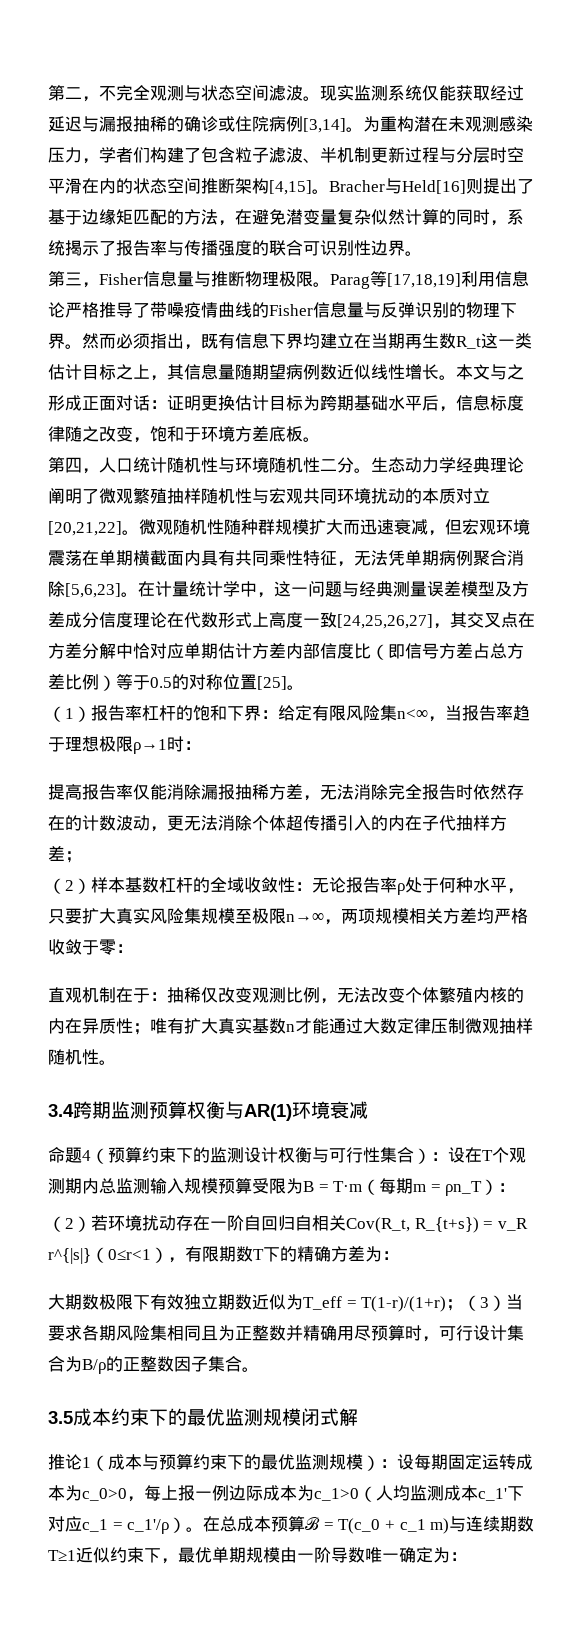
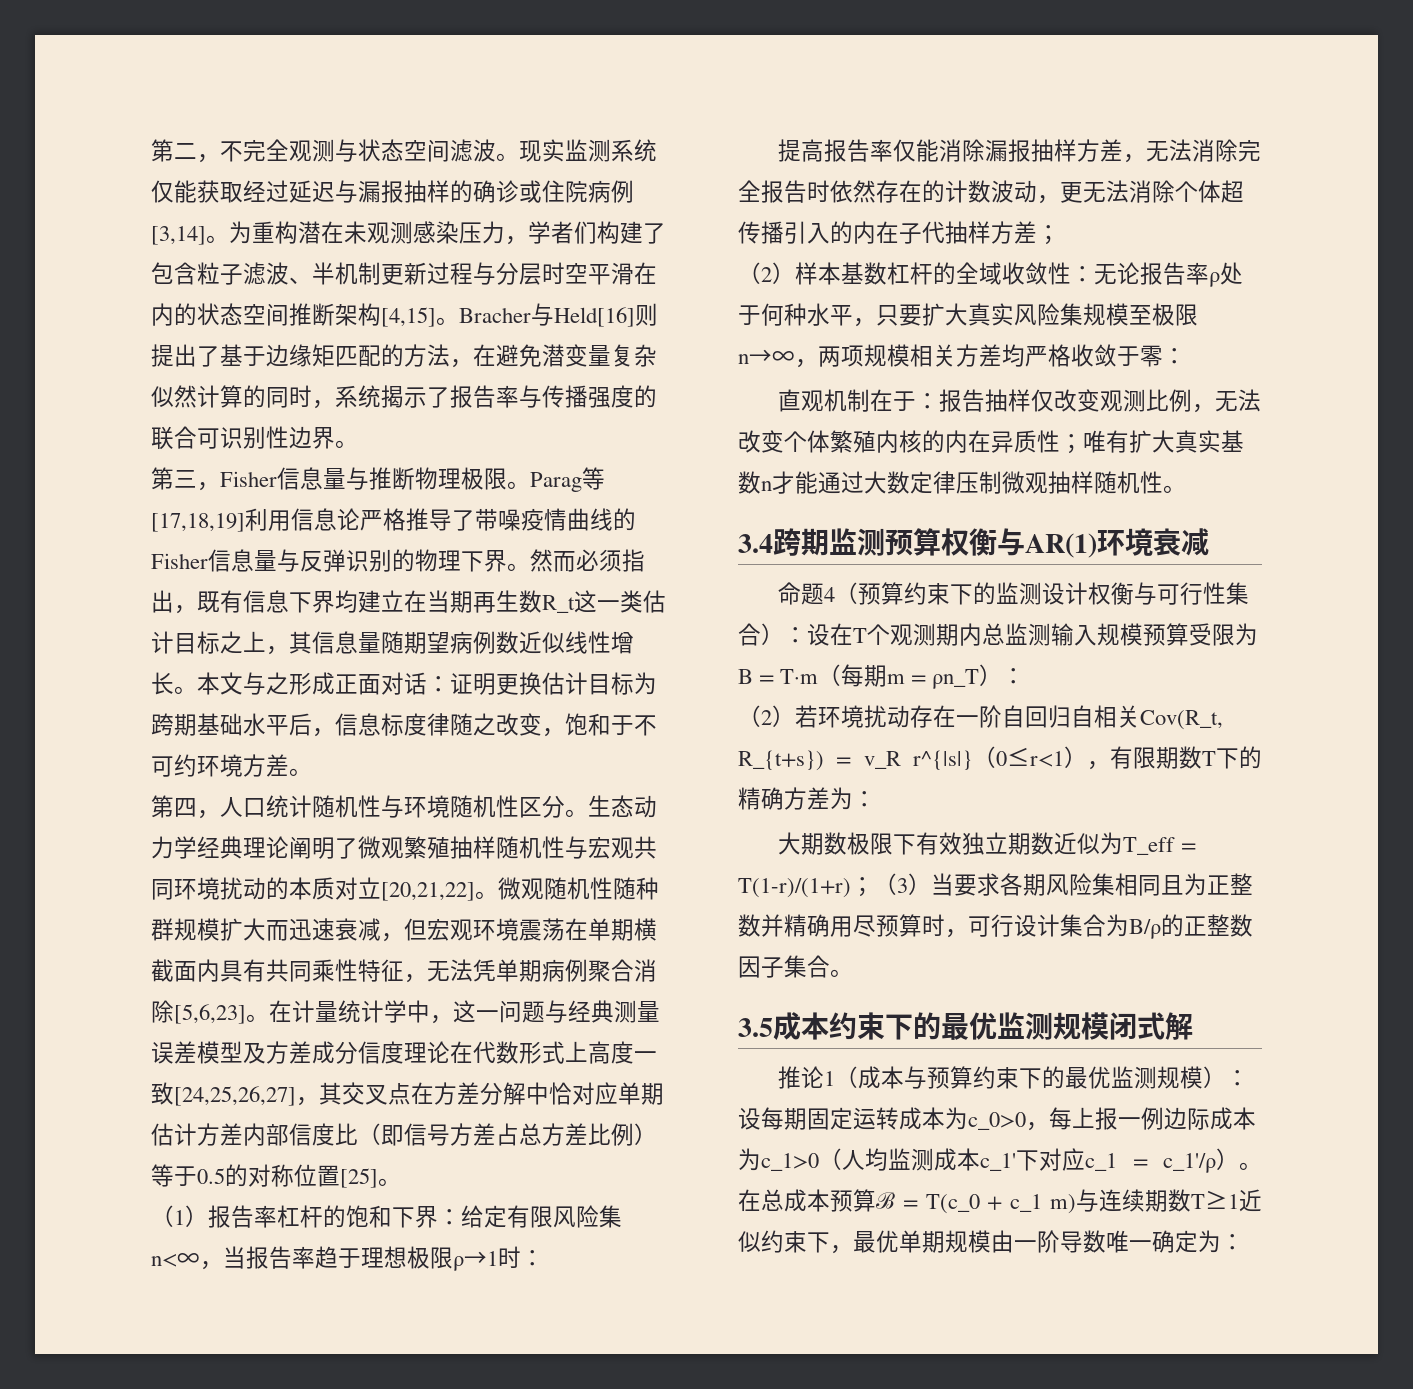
- 现实监测系统仅能获取经过延迟与漏报抽稀的确诊或住院病例[3,14]。
+ 现实监测系统仅能获取经过延迟与漏报抽样的确诊或住院病例[3,14]。
- 本文与之形成正面对话：证明更换估计目标为跨期基础水平后，信息标度律随之改变，饱和于环境方差底板。
+ 本文与之形成正面对话：证明更换估计目标为跨期基础水平后，信息标度律随之改变，饱和于不可约环境方差。
- 第四，人口统计随机性与环境随机性二分。
+ 第四，人口统计随机性与环境随机性区分。
- 提高报告率仅能消除漏报抽稀方差，无法消除完全报告时依然存在的计数波动，更无法消除个体超传播引入的内在子代抽样方差；
+ 提高报告率仅能消除漏报抽样方差，无法消除完全报告时依然存在的计数波动，更无法消除个体超传播引入的内在子代抽样方差；
- 直观机制在于：抽稀仅改变观测比例，无法改变个体繁殖内核的内在异质性；唯有扩大真实基数n才能通过大数定律压制微观抽样随机性。
+ 直观机制在于：报告抽样仅改变观测比例，无法改变个体繁殖内核的内在异质性；唯有扩大真实基数n才能通过大数定律压制微观抽样随机性。

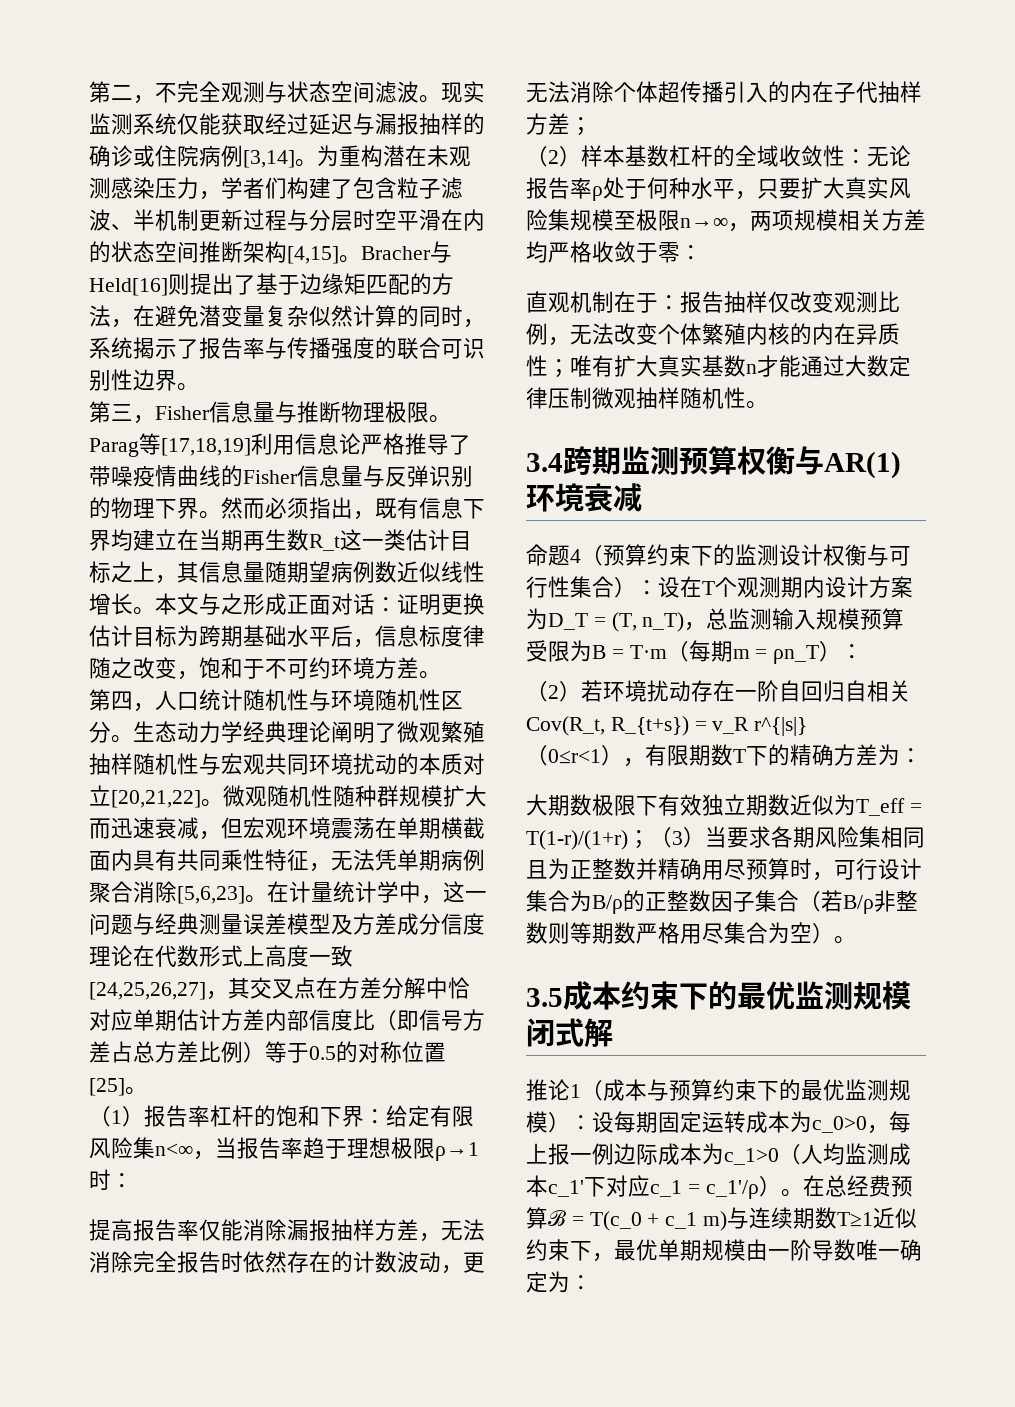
- 命题4（预算约束下的监测设计权衡与可行性集合）：设在T个观测期内总监测输入规模预算受限为B = T·m（每期m = ρn_T）：
+ 命题4（预算约束下的监测设计权衡与可行性集合）：设在T个观测期内设计方案为D_T = (T, n_T)，总监测输入规模预算受限为B = T·m（每期m = ρn_T）：
- 大期数极限下有效独立期数近似为T_eff = T(1-r)/(1+r)；（3）当要求各期风险集相同且为正整数并精确用尽预算时，可行设计集合为B/ρ的正整数因子集合。
+ 大期数极限下有效独立期数近似为T_eff = T(1-r)/(1+r)；（3）当要求各期风险集相同且为正整数并精确用尽预算时，可行设计集合为B/ρ的正整数因子集合（若B/ρ非整数则等期数严格用尽集合为空）。
- 在总成本预算ℬ = T(c_0 + c_1 m)与连续期数T≥1近似约束下，最优单期规模由一阶导数唯一确定为：
+ 在总经费预算ℬ = T(c_0 + c_1 m)与连续期数T≥1近似约束下，最优单期规模由一阶导数唯一确定为：

